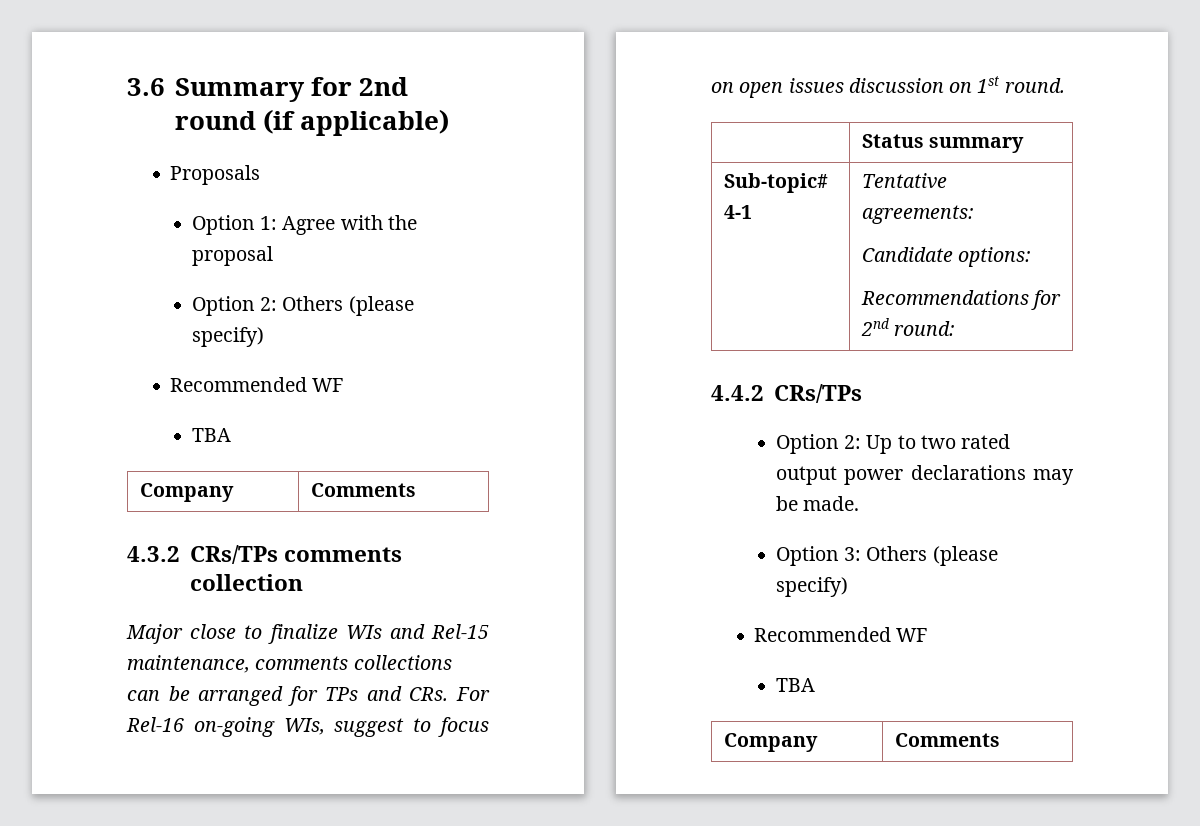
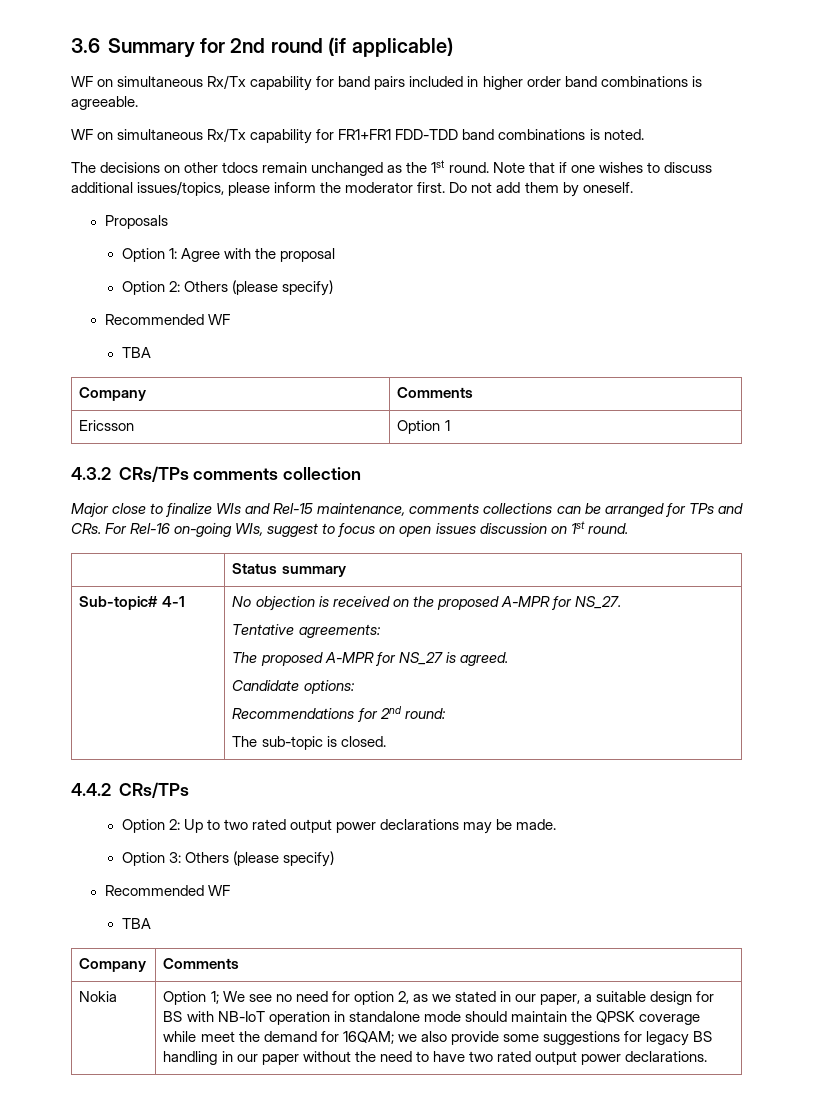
+ WF on simultaneous Rx/Tx capability for band pairs included in higher order band combinations is agreeable.
+ WF on simultaneous Rx/Tx capability for FR1+FR1 FDD-TDD band combinations is noted.
+ The decisions on other tdocs remain unchanged as the 1st round. Note that if one wishes to discuss additional issues/topics, please inform the moderator first. Do not add them by oneself.
+ Ericsson | Option 1
- Sub-topic# 4-1 | Tentative agreements:
+ Sub-topic# 4-1 | No objection is received on the proposed A-MPR for NS_27.
+ Tentative agreements:
+ The proposed A-MPR for NS_27 is agreed.
  Candidate options:
  Recommendations for 2nd round:
+ The sub-topic is closed.
+ Nokia | Option 1; We see no need for option 2, as we stated in our paper, a suitable design for BS with NB-IoT operation in standalone mode should maintain the QPSK coverage while meet the demand for 16QAM; we also provide some suggestions for legacy BS handling in our paper without the need to have two rated output power declarations.

